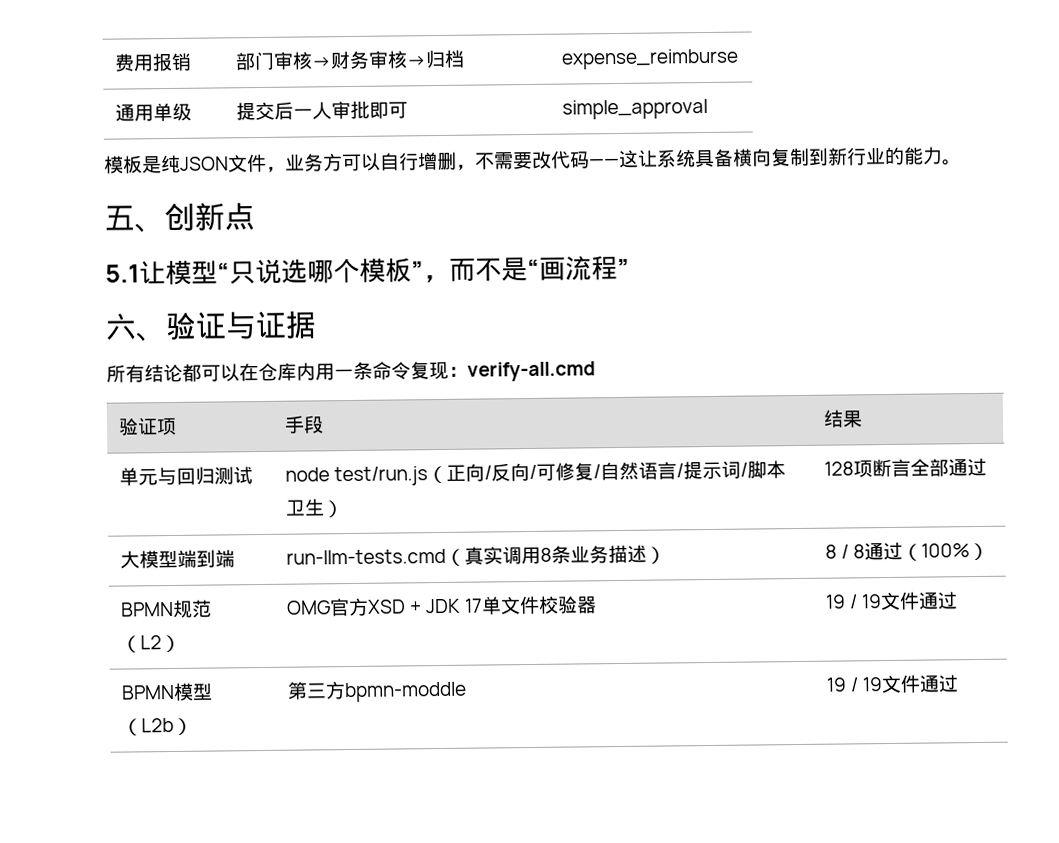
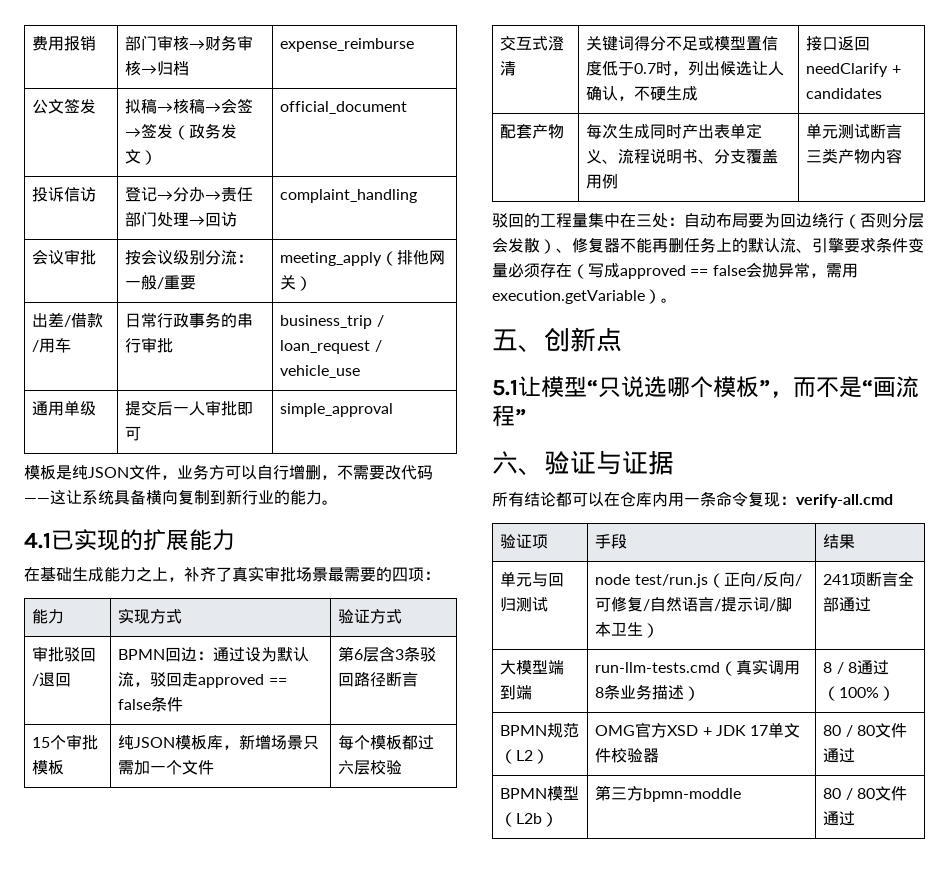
+ 公文签发 | 拟稿→核稿→会签→签发（政务发文） | official_document
+ 投诉信访 | 登记→分办→责任部门处理→回访 | complaint_handling
+ 会议审批 | 按会议级别分流：一般/重要 | meeting_apply（排他网关）
+ 出差/借款/用车 | 日常行政事务的串行审批 | business_trip / loan_request / vehicle_use
+ 4.1已实现的扩展能力
+ 在基础生成能力之上，补齐了真实审批场景最需要的四项：
+ 能力 | 实现方式 | 验证方式
+ 审批驳回/退回 | BPMN回边：通过设为默认流，驳回走approved == false条件 | 第6层含3条驳回路径断言
+ 15个审批模板 | 纯JSON模板库，新增场景只需加一个文件 | 每个模板都过六层校验
+ 交互式澄清 | 关键词得分不足或模型置信度低于0.7时，列出候选让人确认，不硬生成 | 接口返回needClarify + candidates
+ 配套产物 | 每次生成同时产出表单定义、流程说明书、分支覆盖用例 | 单元测试断言三类产物内容
+ 驳回的工程量集中在三处：自动布局要为回边绕行（否则分层会发散）、修复器不能再删任务上的默认流、引擎要求条件变量必须存在（写成approved == false会抛异常，需用execution.getVariable）。
- 单元与回归测试 | node test/run.js（正向/反向/可修复/自然语言/提示词/脚本卫生） | 128项断言全部通过
+ 单元与回归测试 | node test/run.js（正向/反向/可修复/自然语言/提示词/脚本卫生） | 241项断言全部通过
- BPMN规范（L2） | OMG官方XSD + JDK 17单文件校验器 | 19 / 19文件通过
+ BPMN规范（L2） | OMG官方XSD + JDK 17单文件校验器 | 80 / 80文件通过
- BPMN模型（L2b） | 第三方bpmn-moddle | 19 / 19文件通过
+ BPMN模型（L2b） | 第三方bpmn-moddle | 80 / 80文件通过

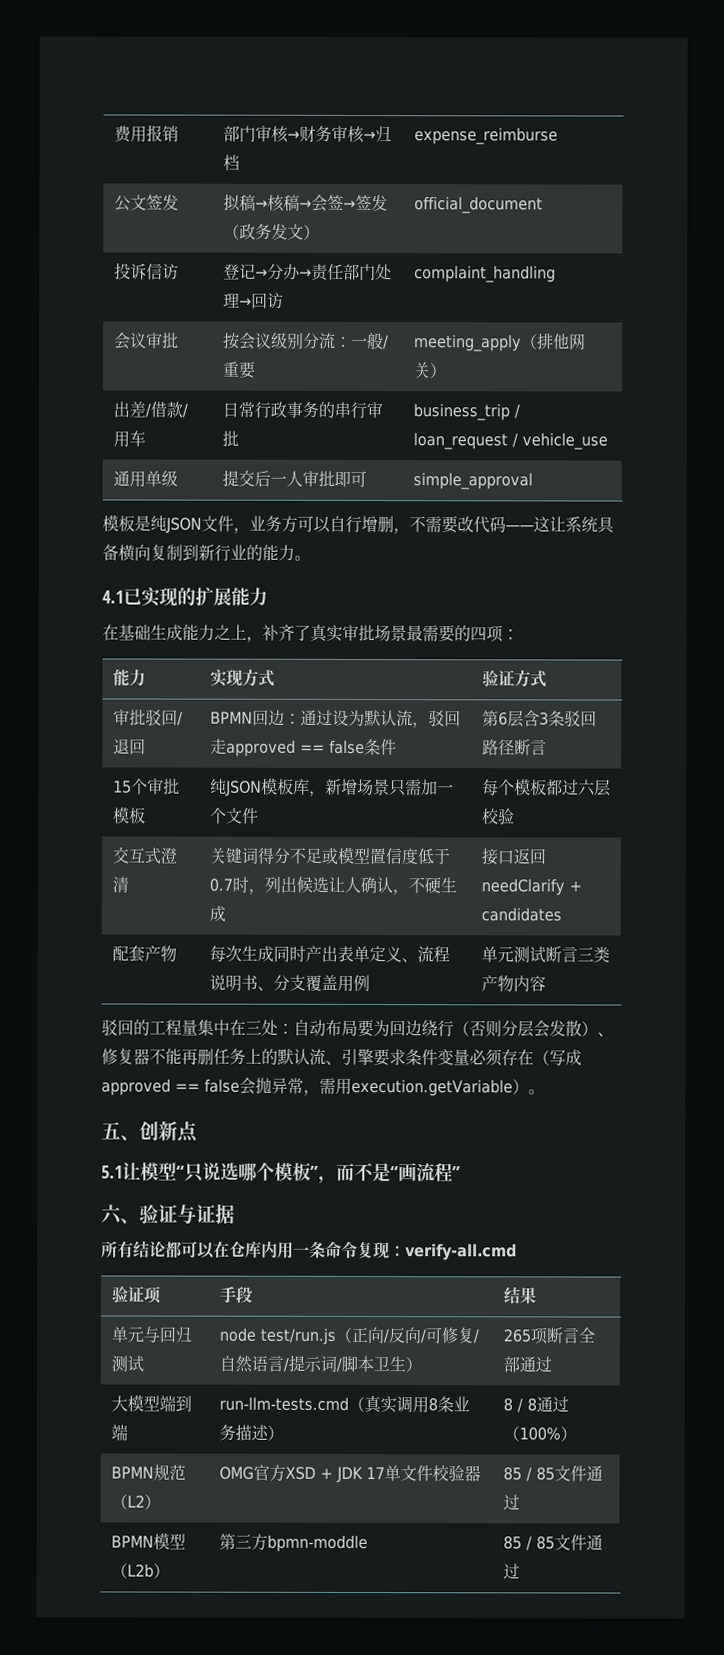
- 单元与回归测试 | node test/run.js（正向/反向/可修复/自然语言/提示词/脚本卫生） | 241项断言全部通过
+ 单元与回归测试 | node test/run.js（正向/反向/可修复/自然语言/提示词/脚本卫生） | 265项断言全部通过
- BPMN规范（L2） | OMG官方XSD + JDK 17单文件校验器 | 80 / 80文件通过
+ BPMN规范（L2） | OMG官方XSD + JDK 17单文件校验器 | 85 / 85文件通过
- BPMN模型（L2b） | 第三方bpmn-moddle | 80 / 80文件通过
+ BPMN模型（L2b） | 第三方bpmn-moddle | 85 / 85文件通过

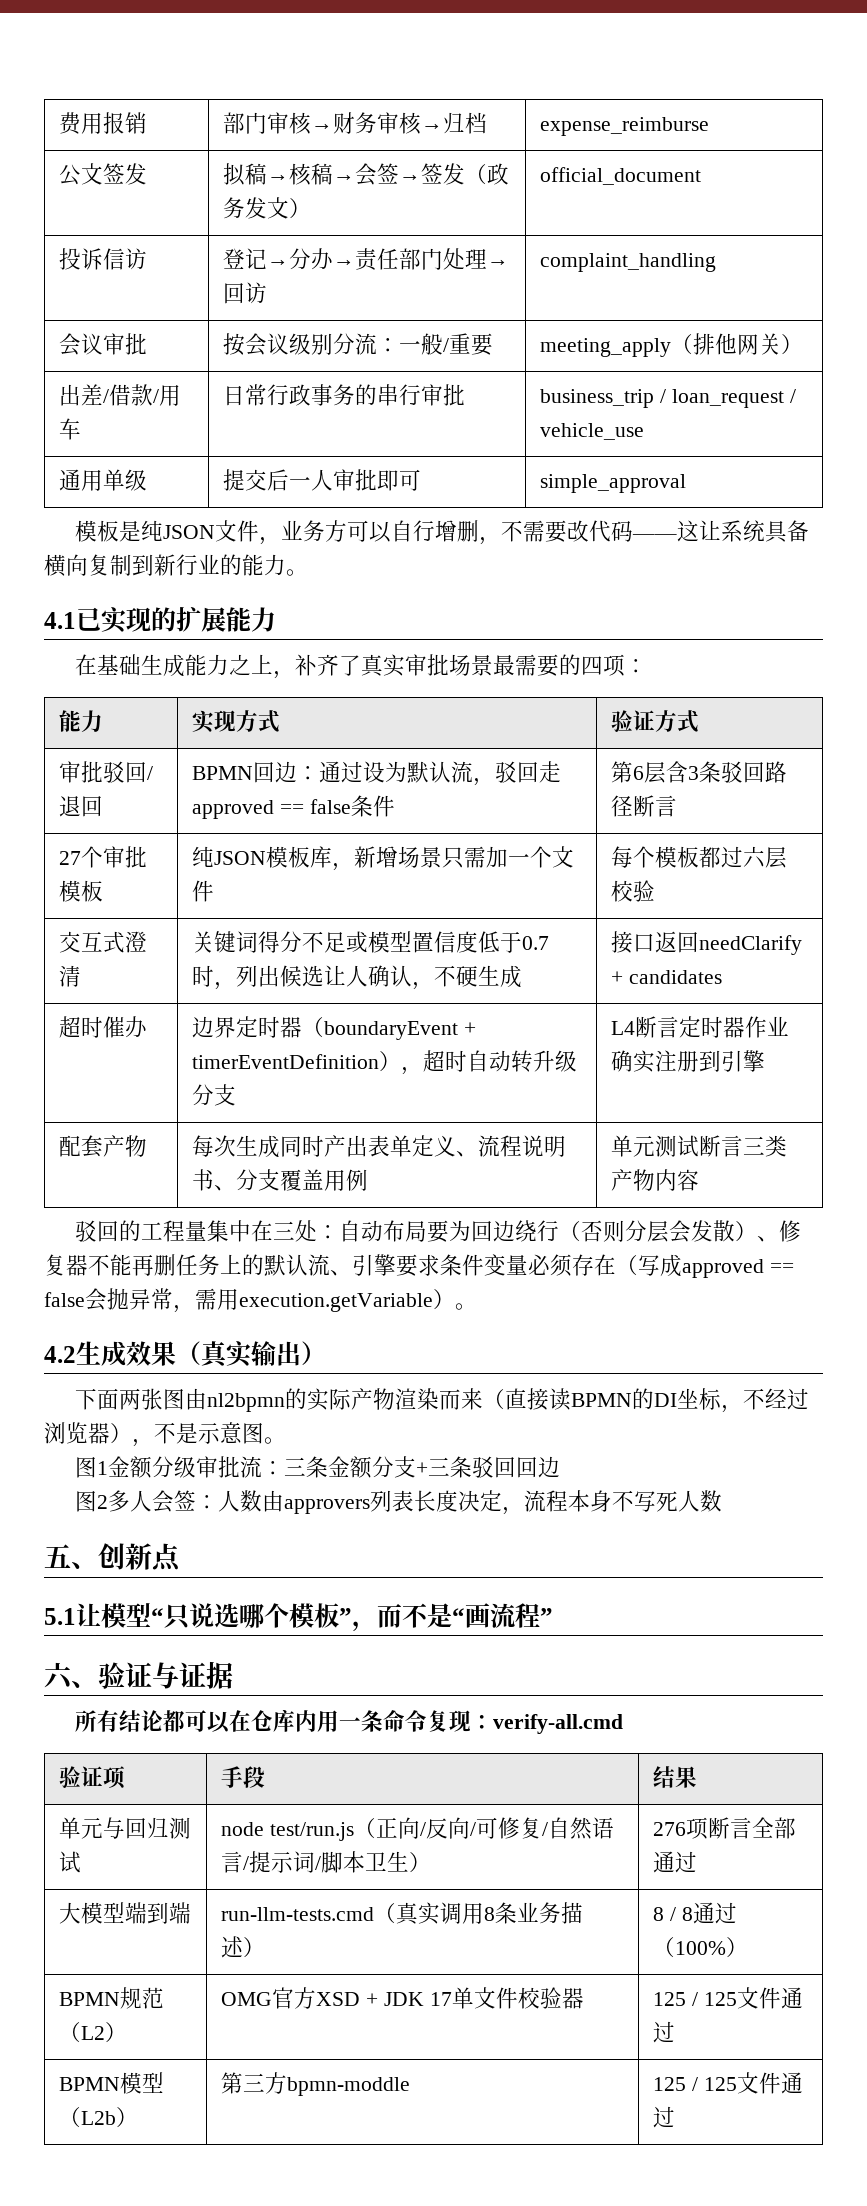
- 15个审批模板 | 纯JSON模板库，新增场景只需加一个文件 | 每个模板都过六层校验
+ 27个审批模板 | 纯JSON模板库，新增场景只需加一个文件 | 每个模板都过六层校验
+ 超时催办 | 边界定时器（boundaryEvent + timerEventDefinition），超时自动转升级分支 | L4断言定时器作业确实注册到引擎
+ 4.2生成效果（真实输出）
+ 下面两张图由nl2bpmn的实际产物渲染而来（直接读BPMN的DI坐标，不经过浏览器），不是示意图。
+ 图1金额分级审批流：三条金额分支+三条驳回回边
+ 图2多人会签：人数由approvers列表长度决定，流程本身不写死人数
- 单元与回归测试 | node test/run.js（正向/反向/可修复/自然语言/提示词/脚本卫生） | 265项断言全部通过
+ 单元与回归测试 | node test/run.js（正向/反向/可修复/自然语言/提示词/脚本卫生） | 276项断言全部通过
- BPMN规范（L2） | OMG官方XSD + JDK 17单文件校验器 | 85 / 85文件通过
+ BPMN规范（L2） | OMG官方XSD + JDK 17单文件校验器 | 125 / 125文件通过
- BPMN模型（L2b） | 第三方bpmn-moddle | 85 / 85文件通过
+ BPMN模型（L2b） | 第三方bpmn-moddle | 125 / 125文件通过

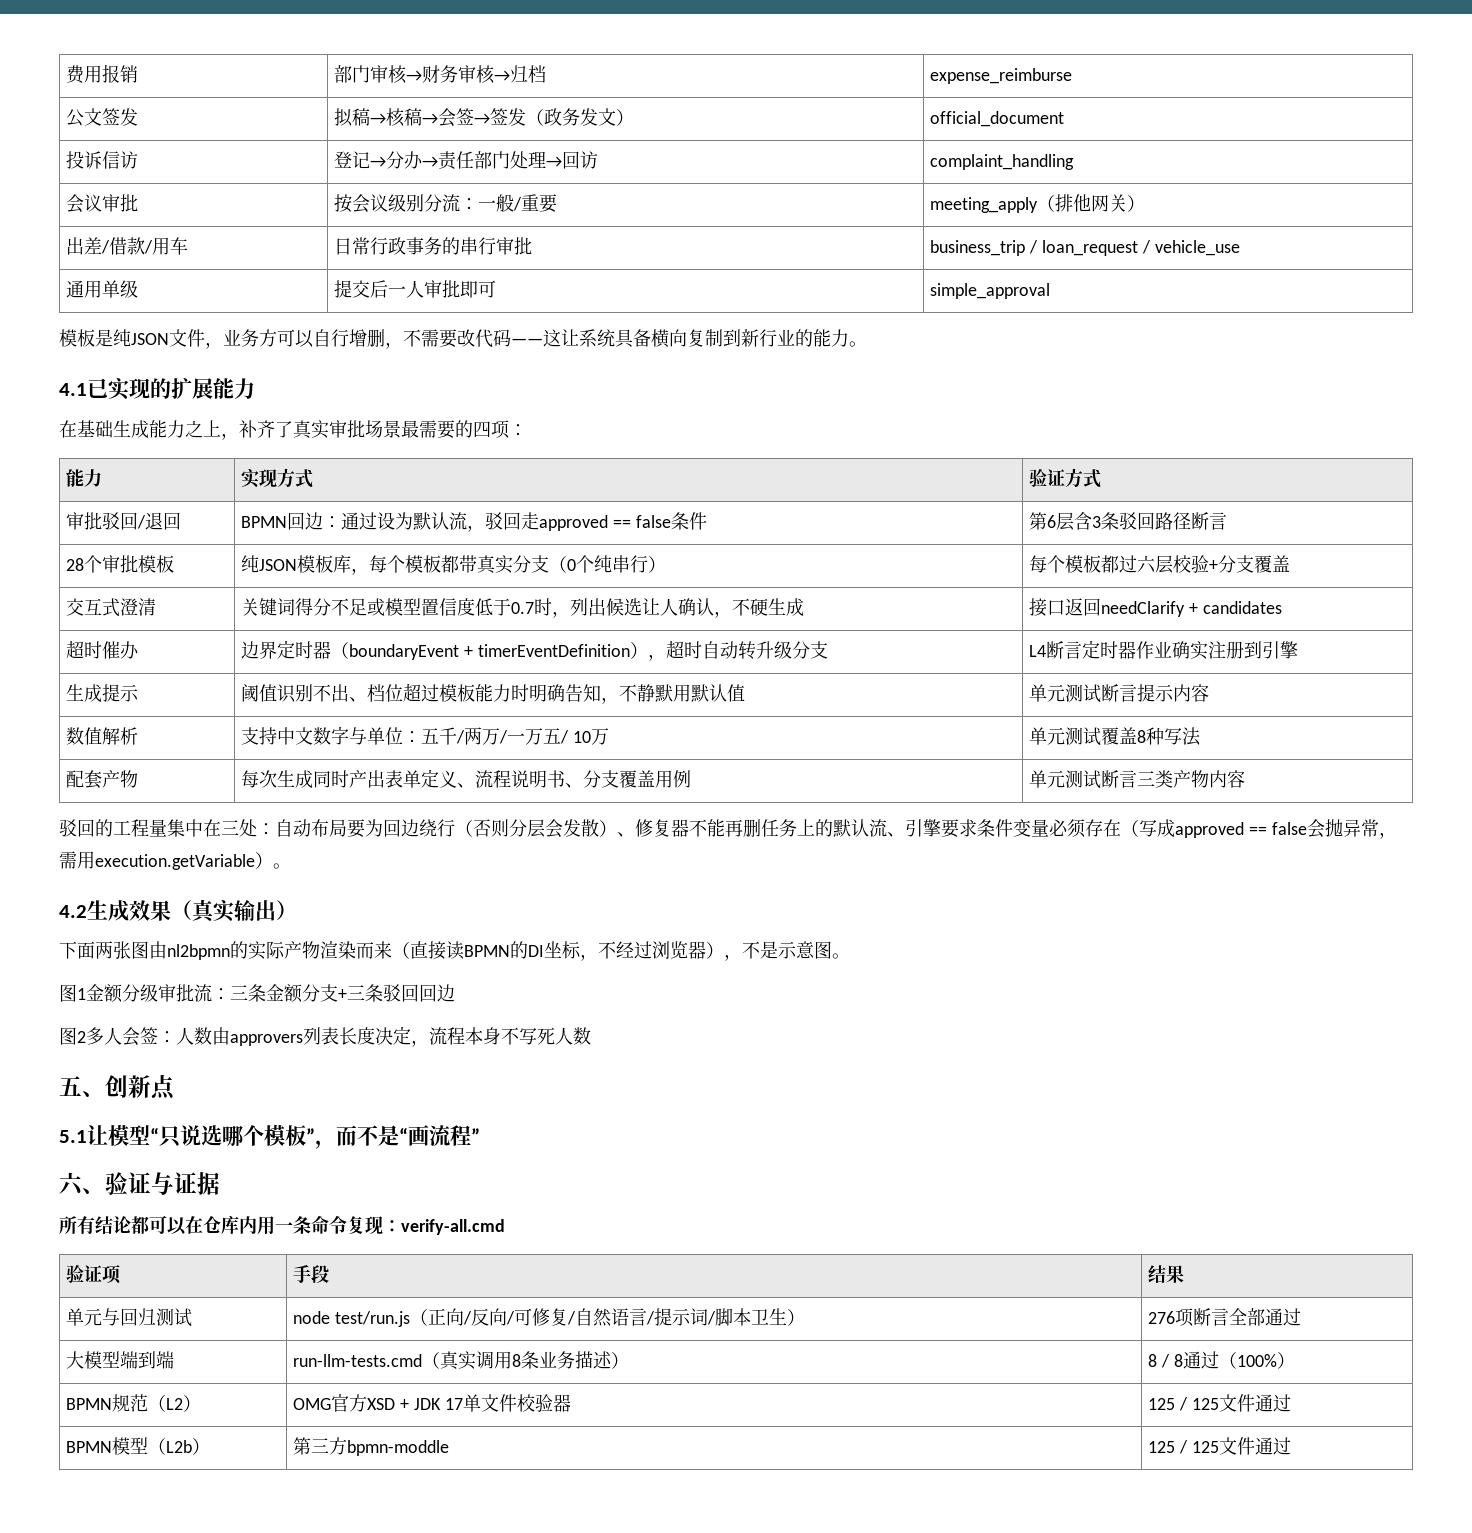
- 27个审批模板 | 纯JSON模板库，新增场景只需加一个文件 | 每个模板都过六层校验
+ 28个审批模板 | 纯JSON模板库，每个模板都带真实分支（0个纯串行） | 每个模板都过六层校验+分支覆盖
+ 生成提示 | 阈值识别不出、档位超过模板能力时明确告知，不静默用默认值 | 单元测试断言提示内容
+ 数值解析 | 支持中文数字与单位：五千/两万/一万五/ 10万 | 单元测试覆盖8种写法

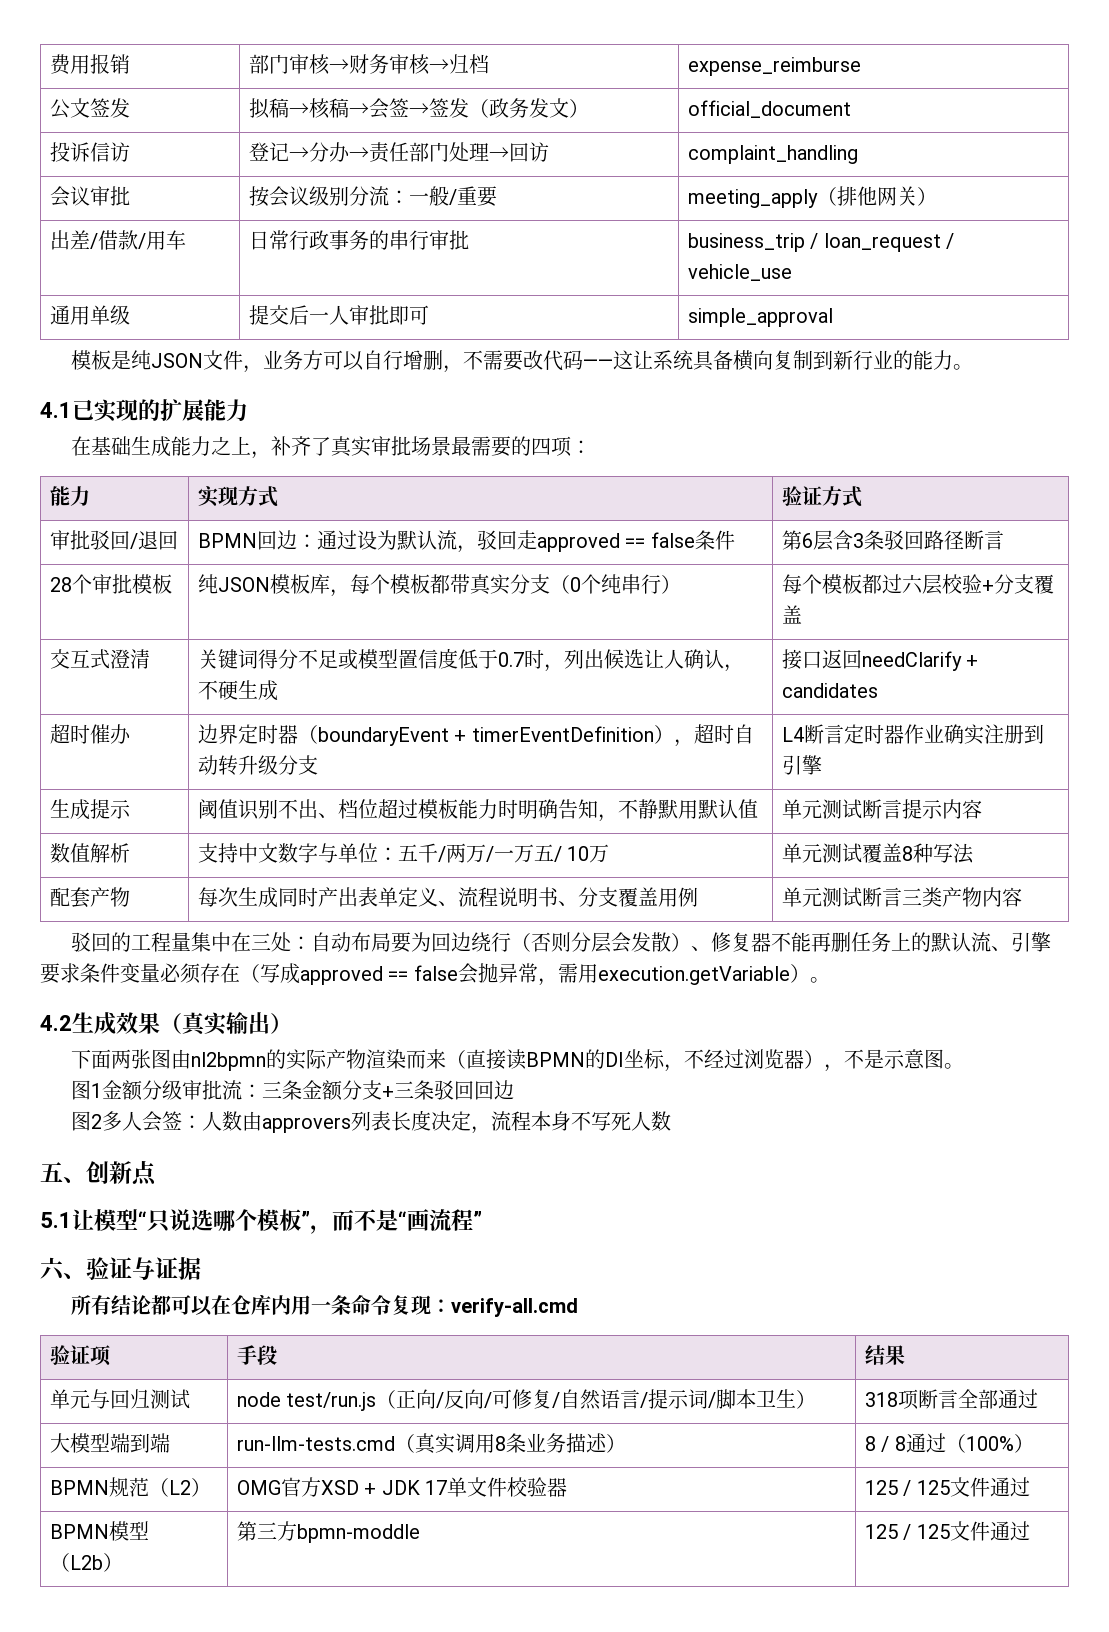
- 单元与回归测试 | node test/run.js（正向/反向/可修复/自然语言/提示词/脚本卫生） | 276项断言全部通过
+ 单元与回归测试 | node test/run.js（正向/反向/可修复/自然语言/提示词/脚本卫生） | 318项断言全部通过

